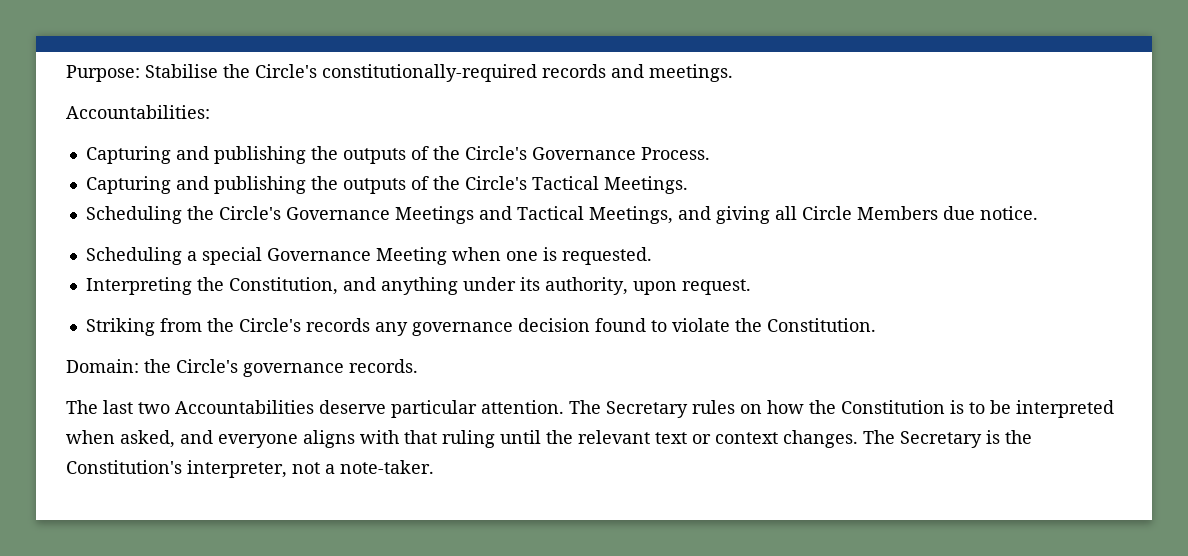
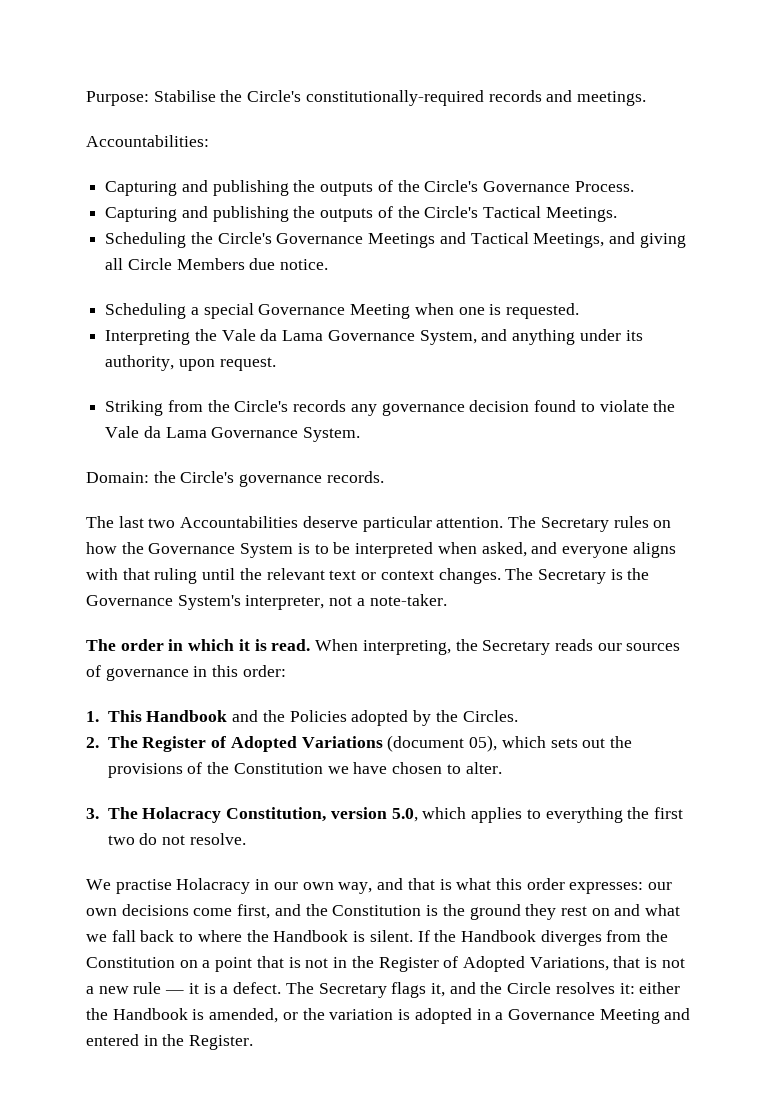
- Interpreting the Constitution, and anything under its authority, upon request.
+ Interpreting the Vale da Lama Governance System, and anything under its authority, upon request.
- Striking from the Circle's records any governance decision found to violate the Constitution.
+ Striking from the Circle's records any governance decision found to violate the Vale da Lama Governance System.
- The Secretary rules on how the Constitution is to be interpreted when asked, and everyone aligns with that ruling until the relevant text or context changes.
+ The Secretary rules on how the Governance System is to be interpreted when asked, and everyone aligns with that ruling until the relevant text or context changes.
- The Secretary is the Constitution's interpreter, not a note-taker.
+ The Secretary is the Governance System's interpreter, not a note-taker.
+ The order in which it is read. When interpreting, the Secretary reads our sources of governance in this order:
+ 1. This Handbook and the Policies adopted by the Circles.
+ 2. The Register of Adopted Variations (document 05), which sets out the provisions of the Constitution we have chosen to alter.
+ 3. The Holacracy Constitution, version 5.0, which applies to everything the first two do not resolve.
+ We practise Holacracy in our own way, and that is what this order expresses: our own decisions come first, and the Constitution is the ground they rest on and what we fall back to where the Handbook is silent. If the Handbook diverges from the Constitution on a point that is not in the Register of Adopted Variations, that is not a new rule — it is a defect. The Secretary flags it, and the Circle resolves it: either the Handbook is amended, or the variation is adopted in a Governance Meeting and entered in the Register.

